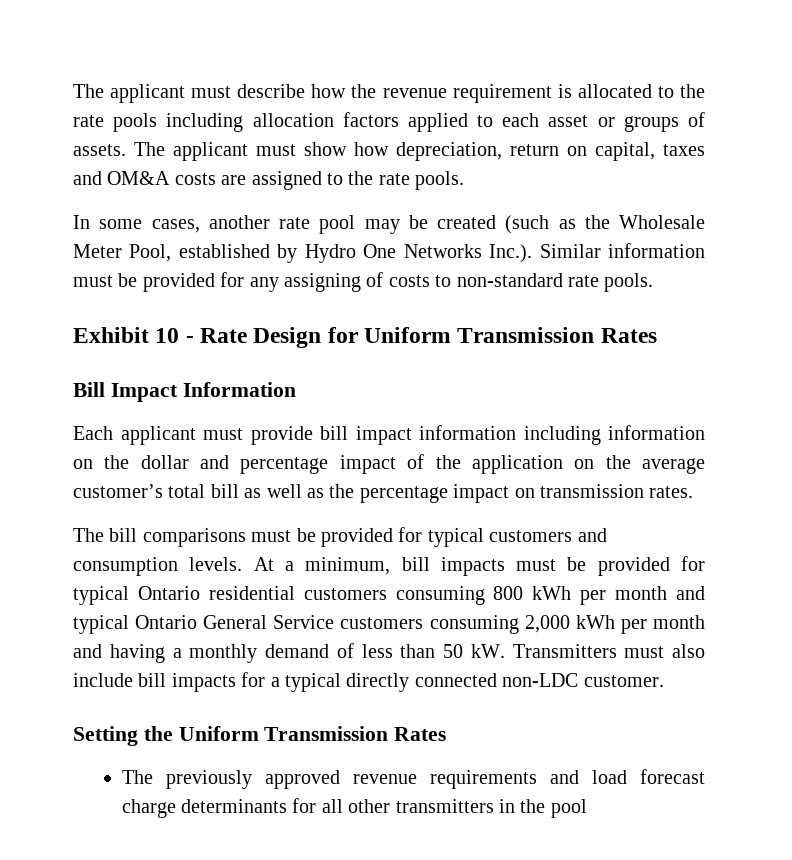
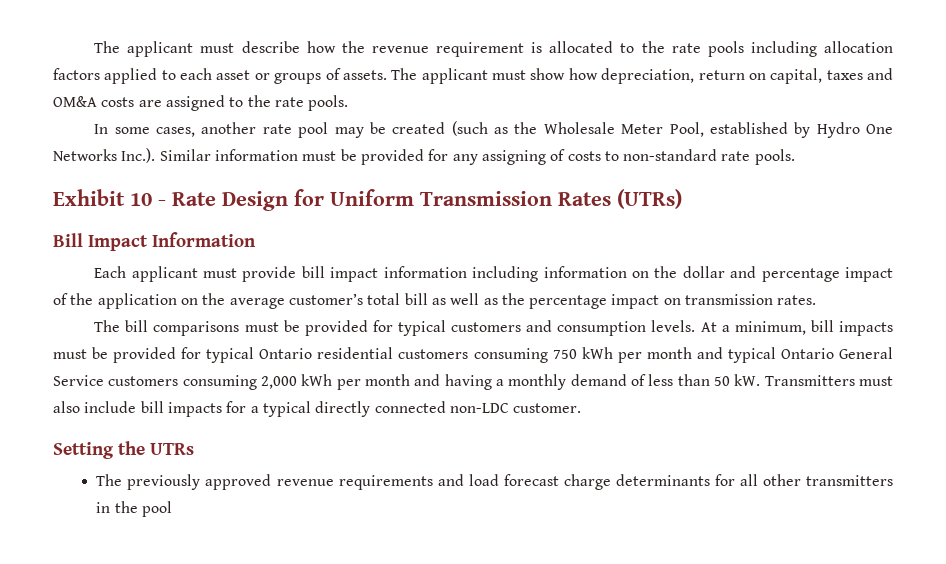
- Exhibit 10 - Rate Design for Uniform Transmission Rates
+ Exhibit 10 - Rate Design for Uniform Transmission Rates (UTRs)
- At a minimum, bill impacts must be provided for typical Ontario residential customers consuming 800 kWh per month and typical Ontario General Service customers consuming 2,000 kWh per month and having a monthly demand of less than 50 kW.
+ At a minimum, bill impacts must be provided for typical Ontario residential customers consuming 750 kWh per month and typical Ontario General Service customers consuming 2,000 kWh per month and having a monthly demand of less than 50 kW.
- Setting the Uniform Transmission Rates
+ Setting the UTRs

